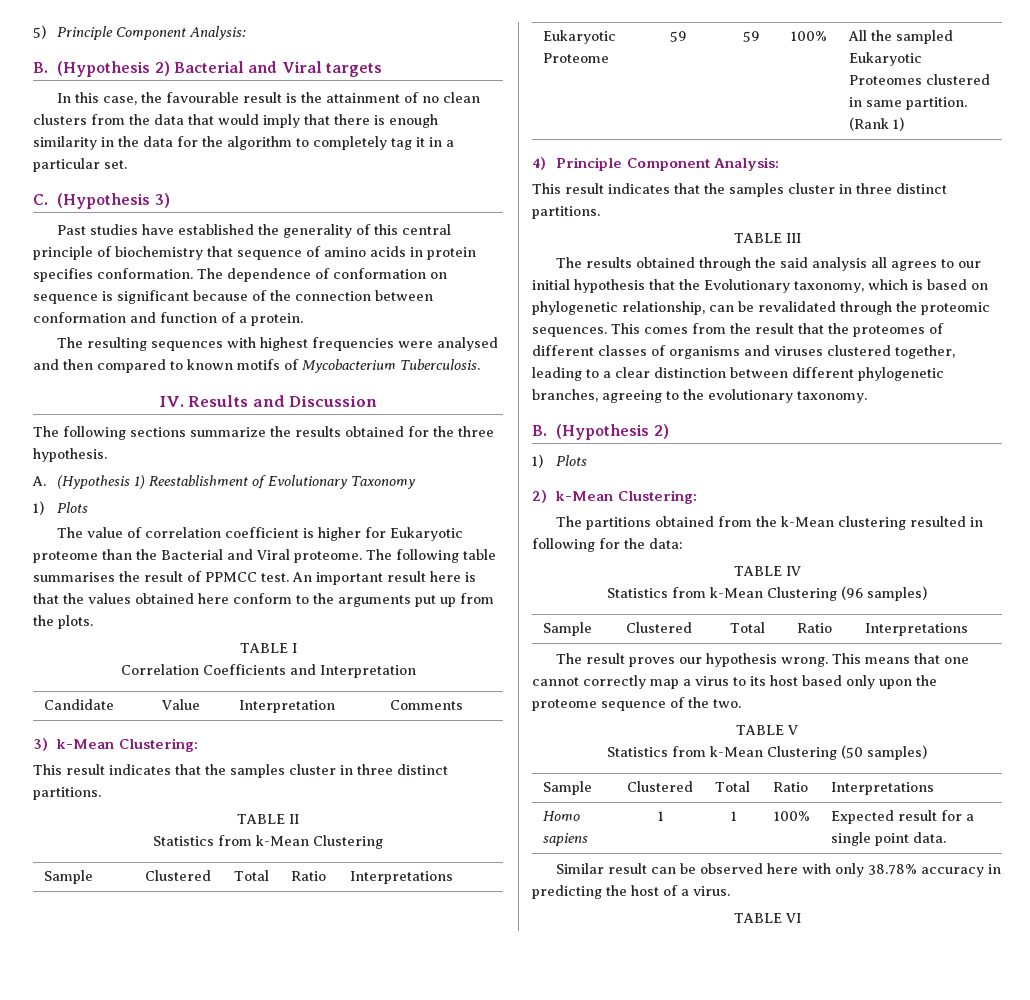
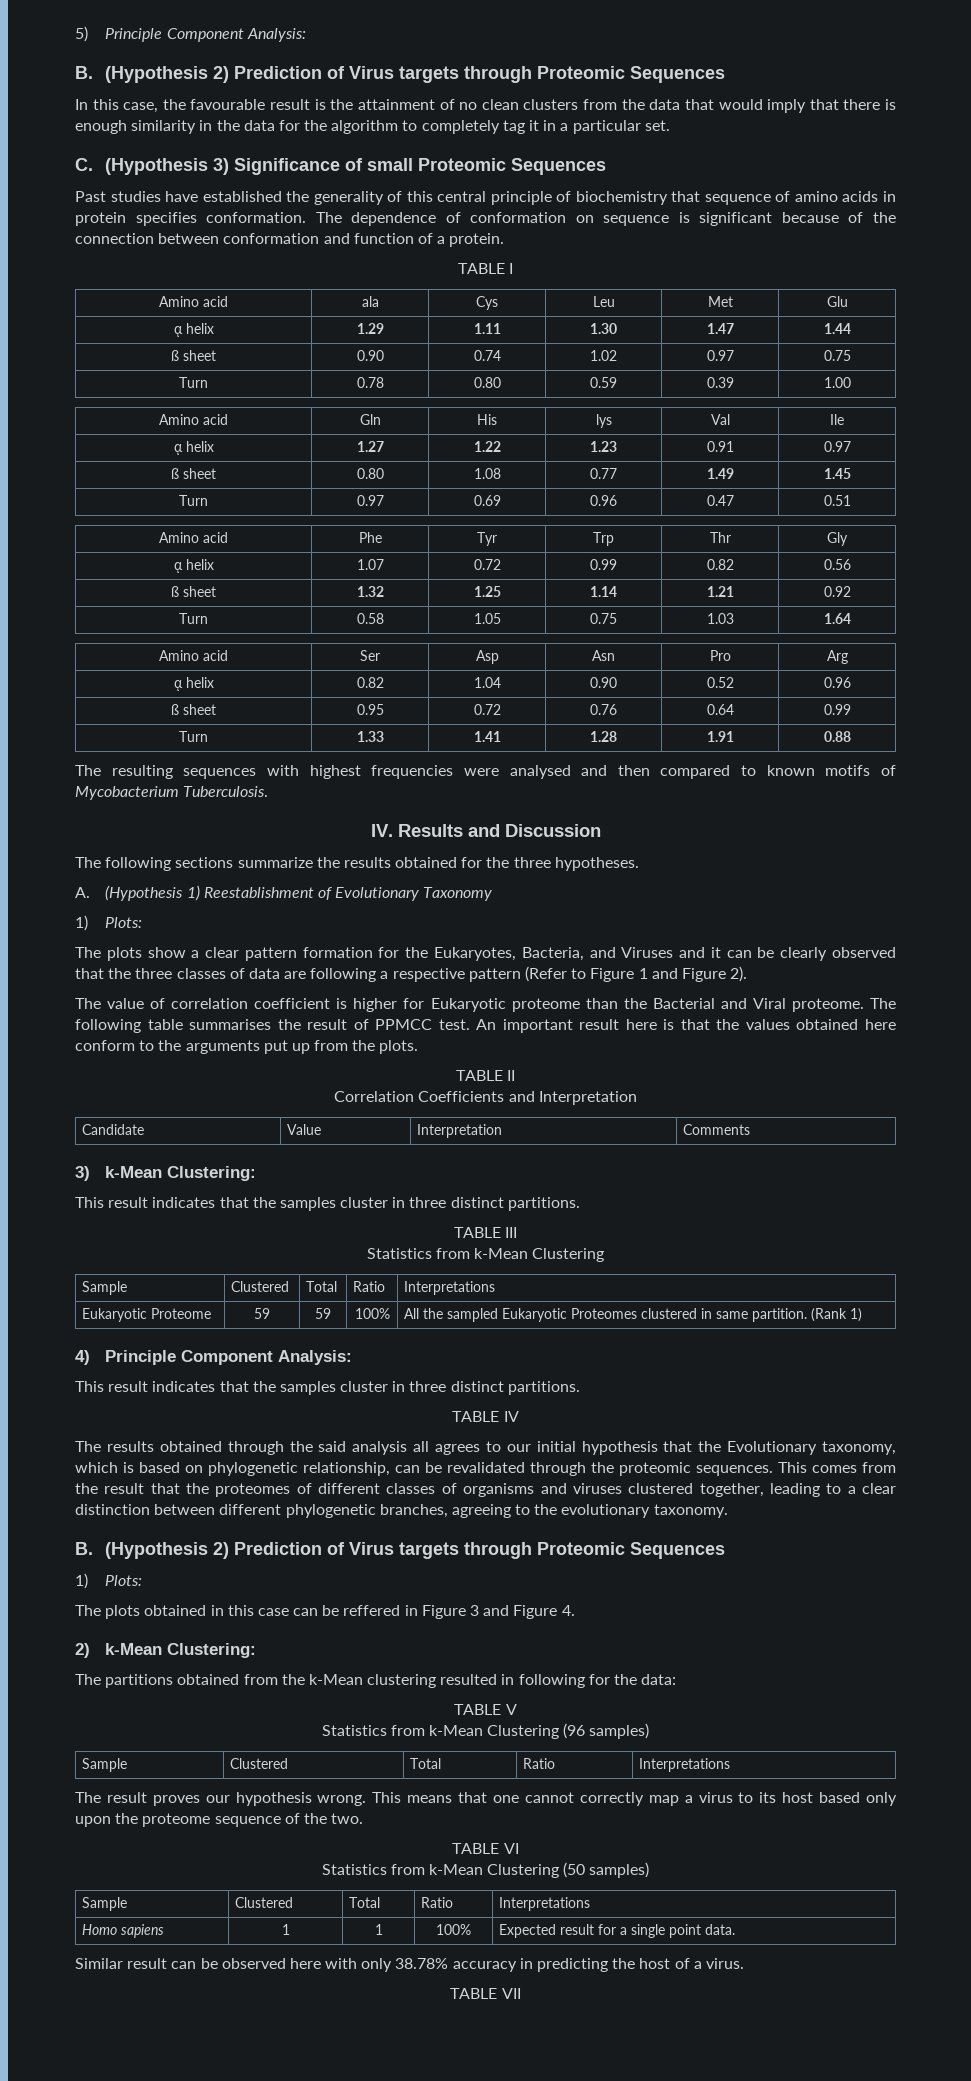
  5) Principle Component Analysis:
- B. (Hypothesis 2) Bacterial and Viral targets
+ B. (Hypothesis 2) Prediction of Virus targets through Proteomic Sequences
- C. (Hypothesis 3)
+ C. (Hypothesis 3) Significance of small Proteomic Sequences
+ TABLE I
+ Amino acid | ala | Cys | Leu | Met | Glu
+ ᾳ helix | 1.29 | 1.11 | 1.30 | 1.47 | 1.44
+ ß sheet | 0.90 | 0.74 | 1.02 | 0.97 | 0.75
+ Turn | 0.78 | 0.80 | 0.59 | 0.39 | 1.00
+ Amino acid | Gln | His | lys | Val | Ile
+ ᾳ helix | 1.27 | 1.22 | 1.23 | 0.91 | 0.97
+ ß sheet | 0.80 | 1.08 | 0.77 | 1.49 | 1.45
+ Turn | 0.97 | 0.69 | 0.96 | 0.47 | 0.51
+ Amino acid | Phe | Tyr | Trp | Thr | Gly
+ ᾳ helix | 1.07 | 0.72 | 0.99 | 0.82 | 0.56
+ ß sheet | 1.32 | 1.25 | 1.14 | 1.21 | 0.92
+ Turn | 0.58 | 1.05 | 0.75 | 1.03 | 1.64
+ Amino acid | Ser | Asp | Asn | Pro | Arg
+ ᾳ helix | 0.82 | 1.04 | 0.90 | 0.52 | 0.96
+ ß sheet | 0.95 | 0.72 | 0.76 | 0.64 | 0.99
+ Turn | 1.33 | 1.41 | 1.28 | 1.91 | 0.88
- The following sections summarize the results obtained for the three hypothesis.
+ The following sections summarize the results obtained for the three hypotheses.
  A. (Hypothesis 1) Reestablishment of Evolutionary Taxonomy
- 1) Plots
+ 1) Plots:
+ The plots show a clear pattern formation for the Eukaryotes, Bacteria, and Viruses and it can be clearly observed that the three classes of data are following a respective pattern (Refer to Figure 1 and Figure 2).
- TABLE I
+ TABLE II
- TABLE II
+ TABLE III
- TABLE III
+ TABLE IV
  This comes from the result that the proteomes of different classes of organisms and viruses clustered together, leading to a clear distinction between different phylogenetic branches, agreeing to the evolutionary taxonomy.
- B. (Hypothesis 2)
- 1) Plots
+ B. (Hypothesis 2) Prediction of Virus targets through Proteomic Sequences
+ 1) Plots:
+ The plots obtained in this case can be reffered in Figure 3 and Figure 4.
- TABLE IV
+ TABLE V
- TABLE V
+ TABLE VI
- TABLE VI
+ TABLE VII

